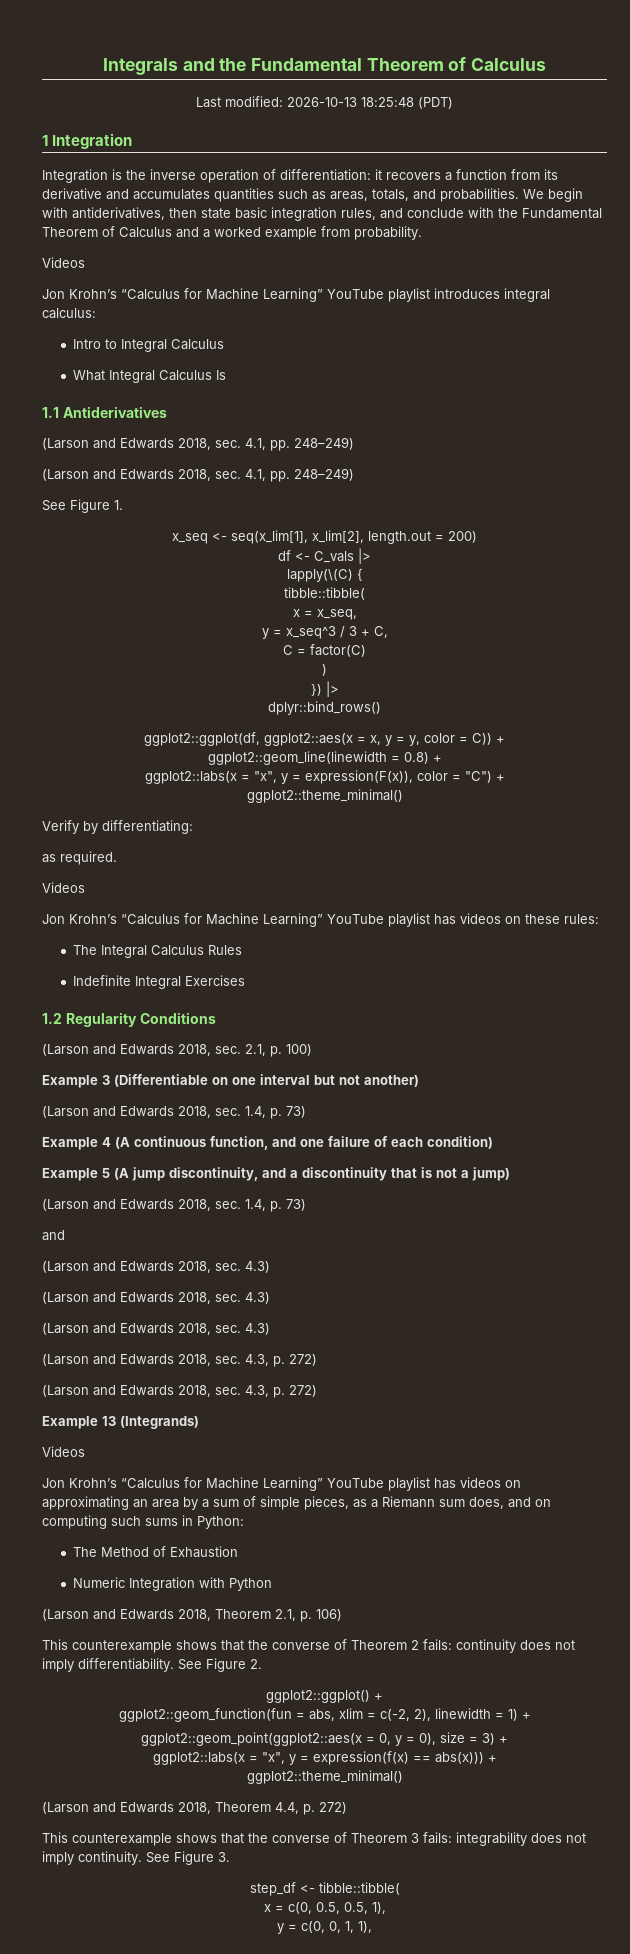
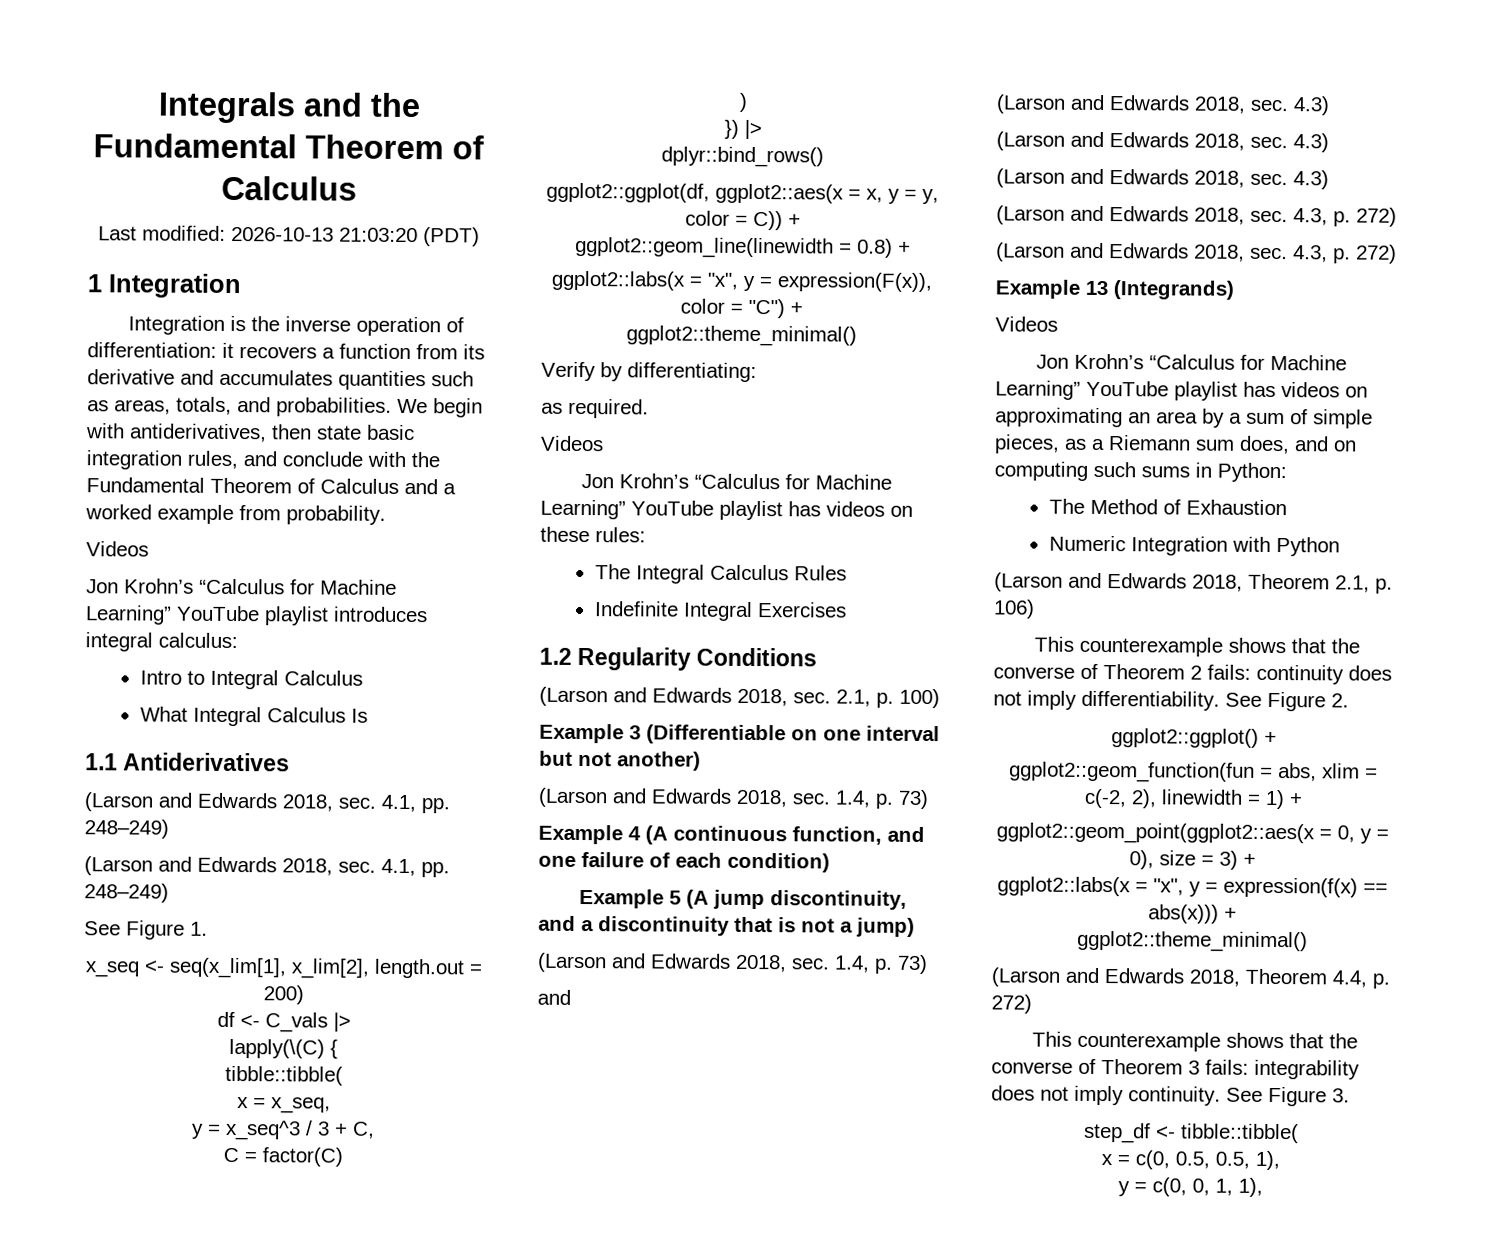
- Last modified: 2026-10-13 18:25:48 (PDT)
+ Last modified: 2026-10-13 21:03:20 (PDT)

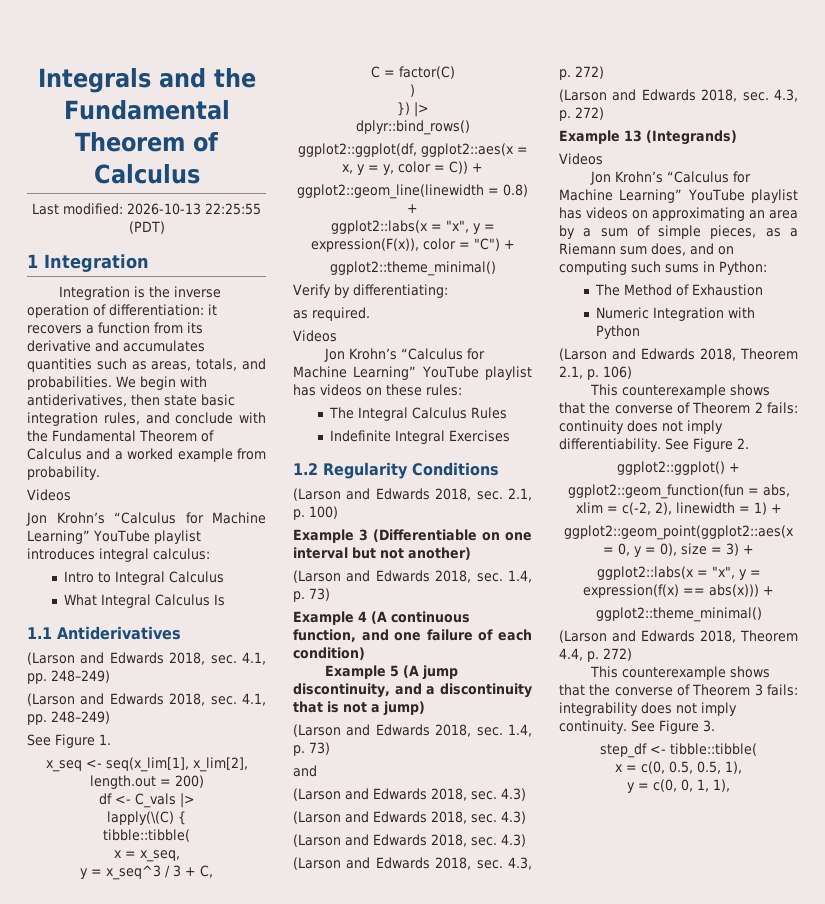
- Last modified: 2026-10-13 21:03:20 (PDT)
+ Last modified: 2026-10-13 22:25:55 (PDT)

